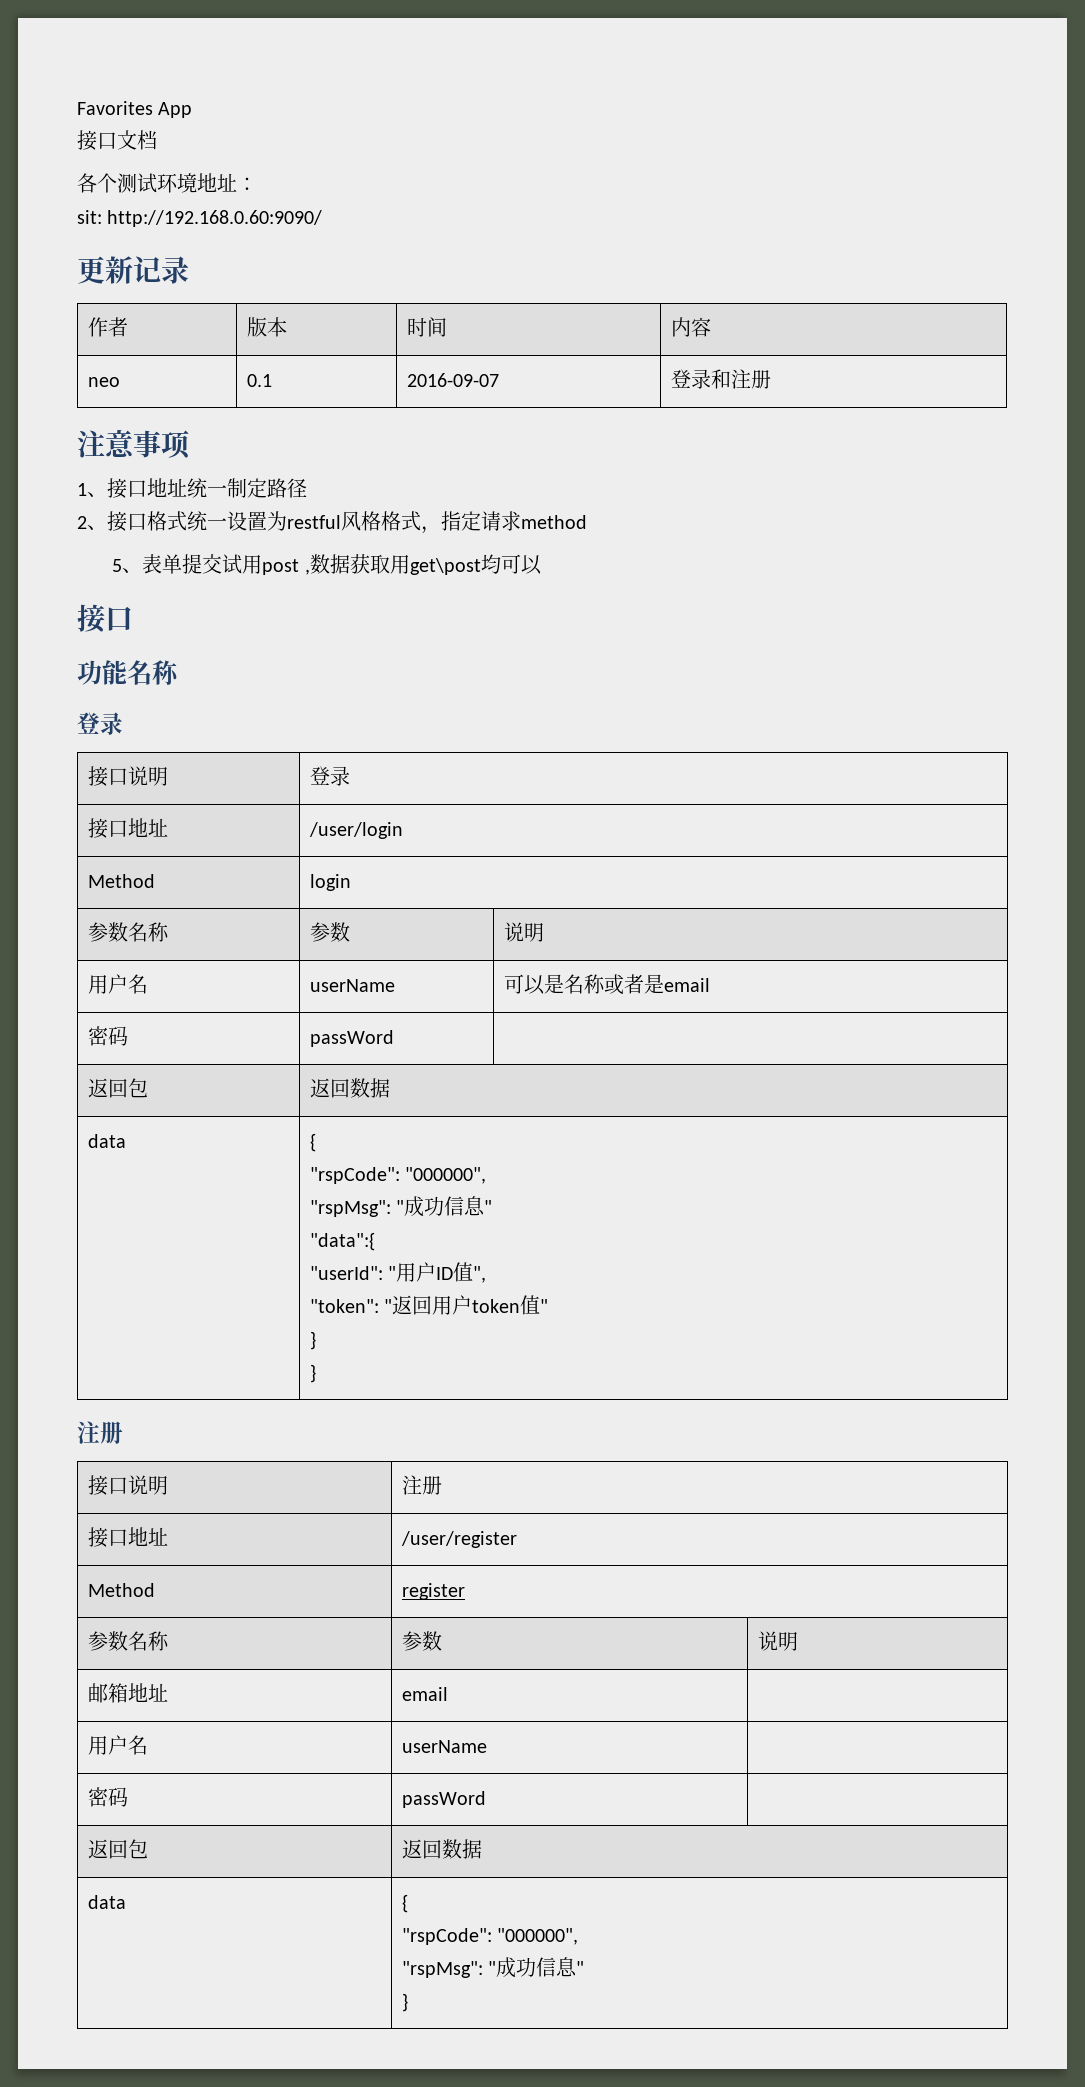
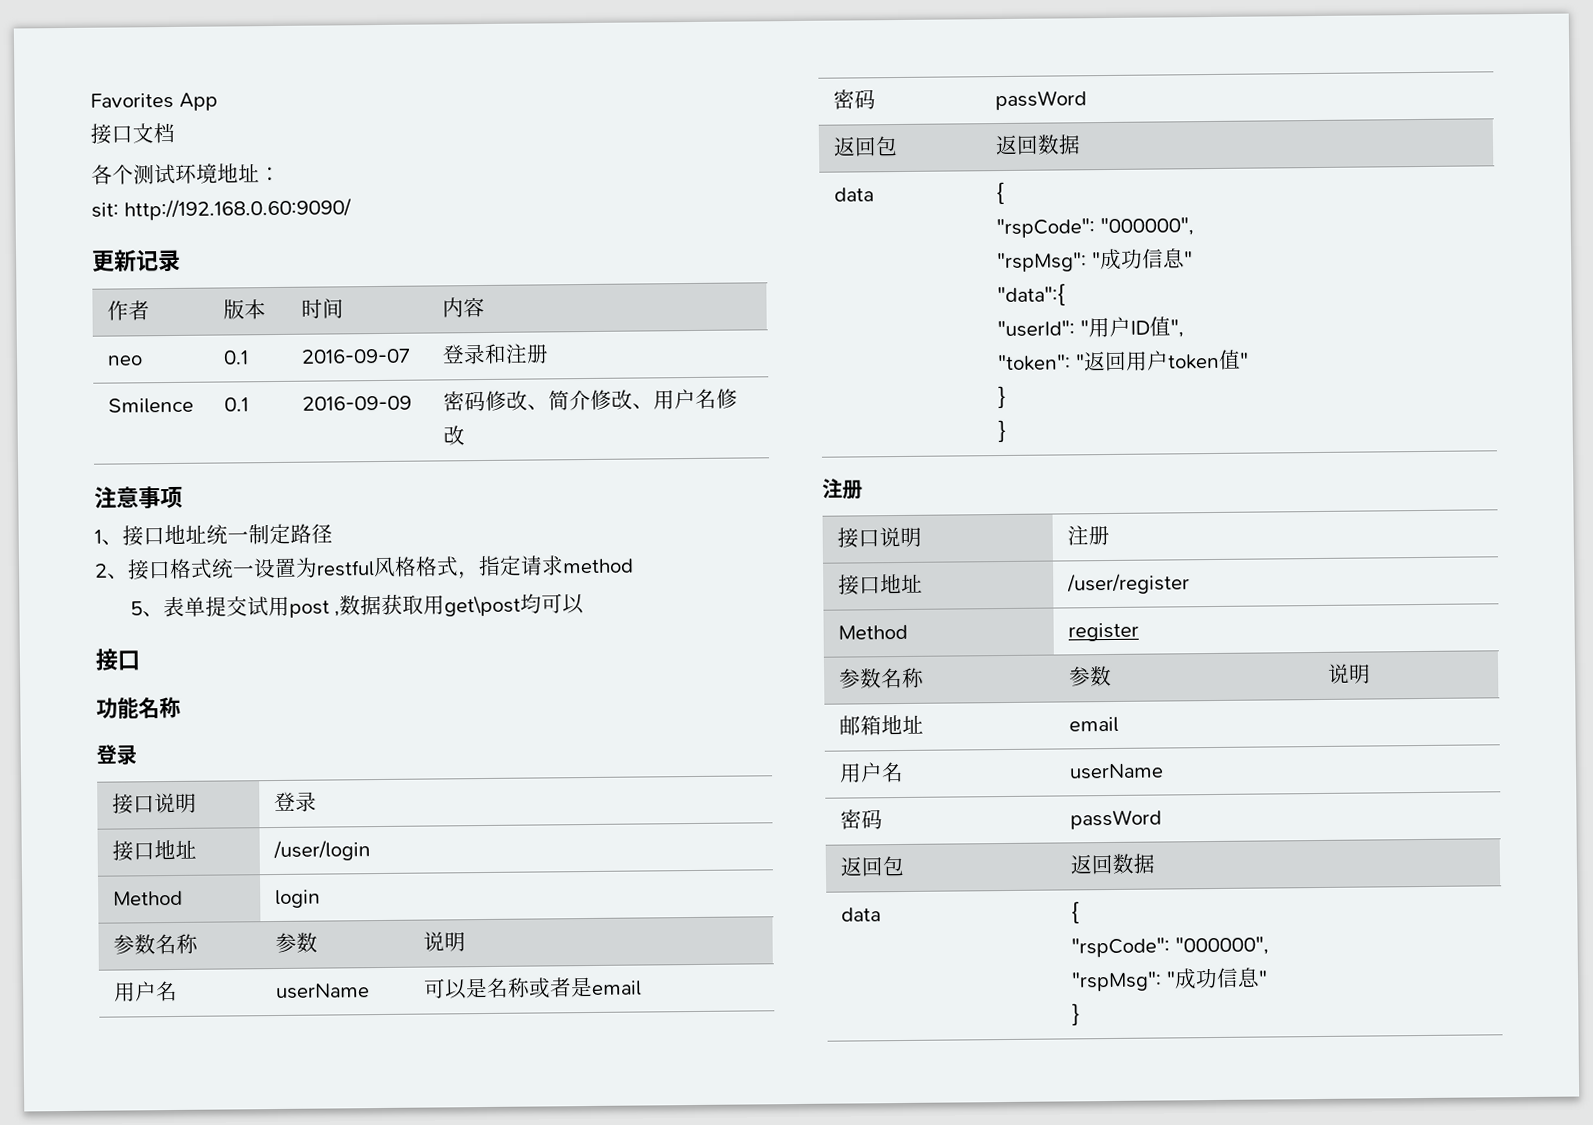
+ Smilence | 0.1 | 2016-09-09 | 密码修改、简介修改、用户名修改

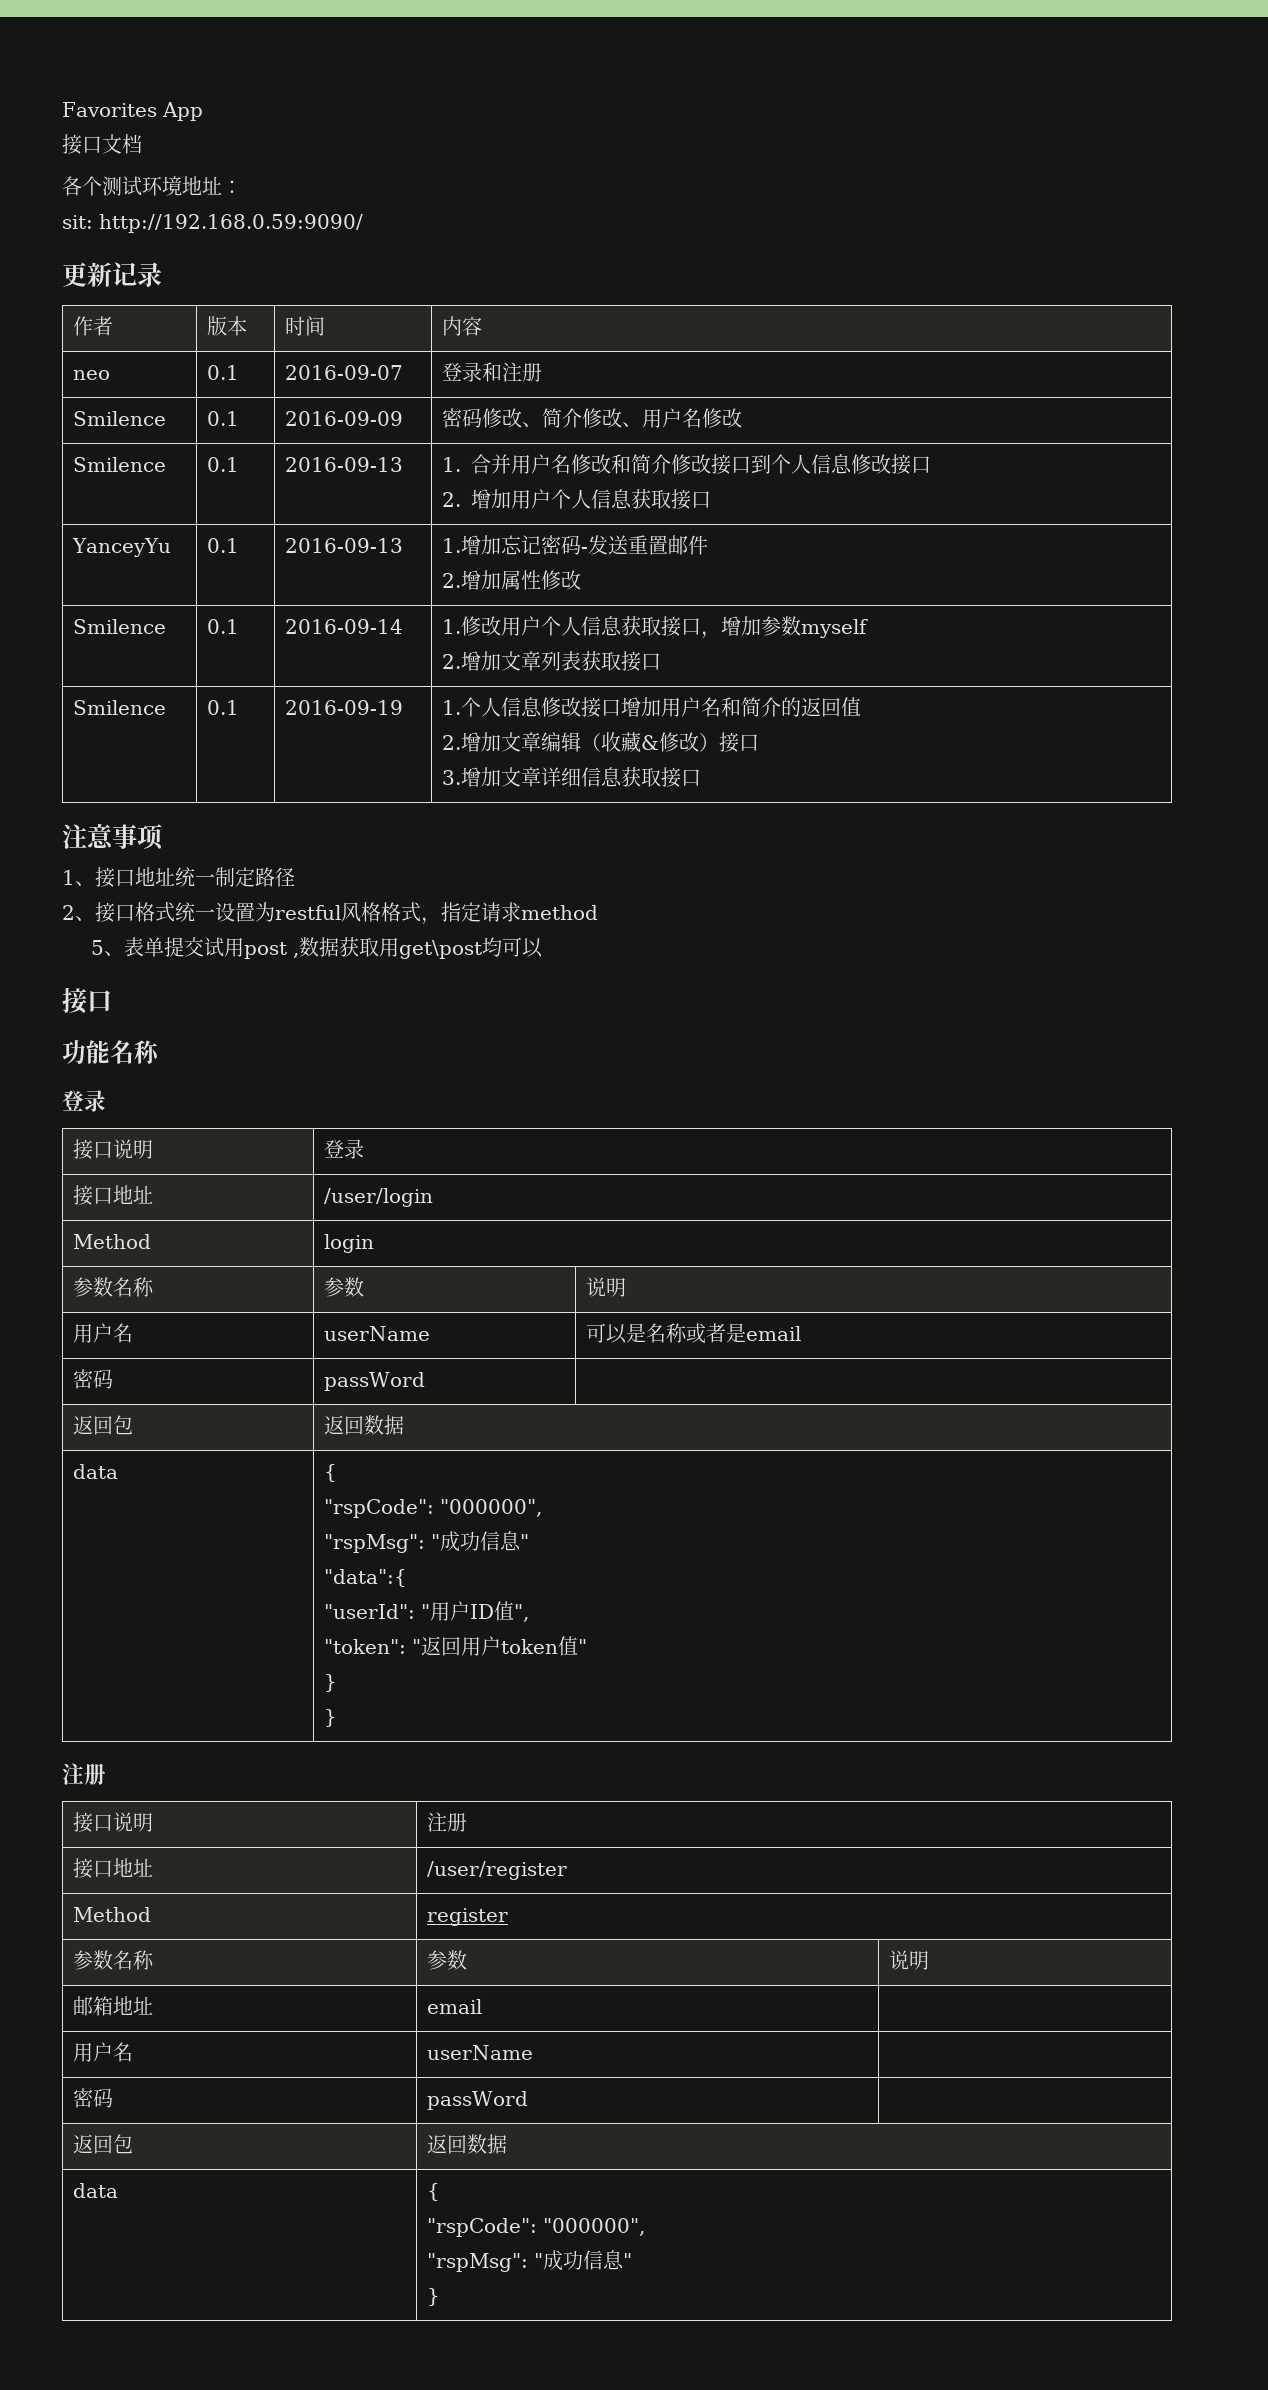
- sit: http://192.168.0.60:9090/
+ sit: http://192.168.0.59:9090/
+ Smilence | 0.1 | 2016-09-13 | 1.合并用户名修改和简介修改接口到个人信息修改接口
+ 2.增加用户个人信息获取接口
+ YanceyYu | 0.1 | 2016-09-13 | 1.增加忘记密码-发送重置邮件
+ 2.增加属性修改
+ Smilence | 0.1 | 2016-09-14 | 1.修改用户个人信息获取接口，增加参数myself
+ 2.增加文章列表获取接口
+ Smilence | 0.1 | 2016-09-19 | 1.个人信息修改接口增加用户名和简介的返回值
+ 2.增加文章编辑（收藏&修改）接口
+ 3.增加文章详细信息获取接口

